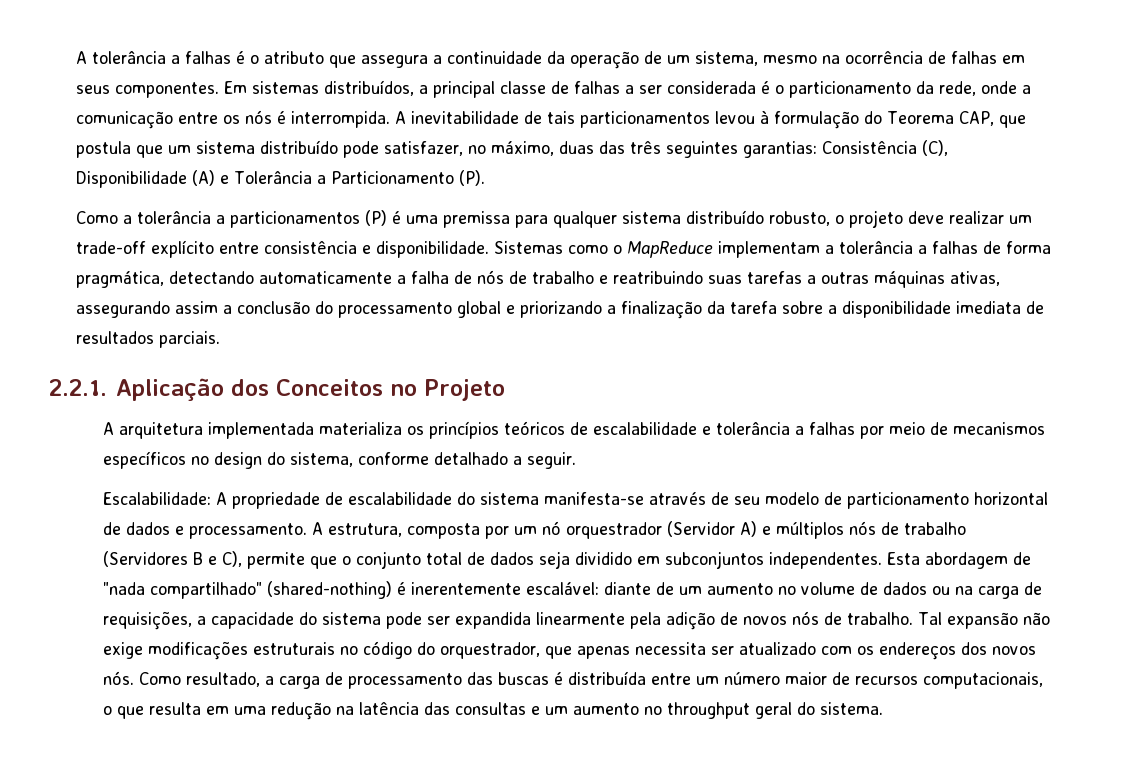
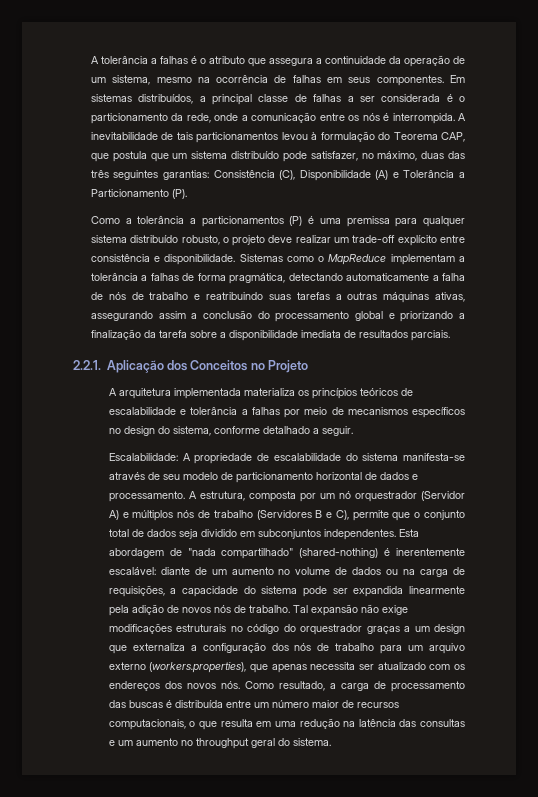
- Tal expansão não exige modificações estruturais no código do orquestrador, que apenas necessita ser atualizado com os endereços dos novos nós.
+ Tal expansão não exige modificações estruturais no código do orquestrador graças a um design que externaliza a configuração dos nós de trabalho para um arquivo externo (workers.properties), que apenas necessita ser atualizado com os endereços dos novos nós.

